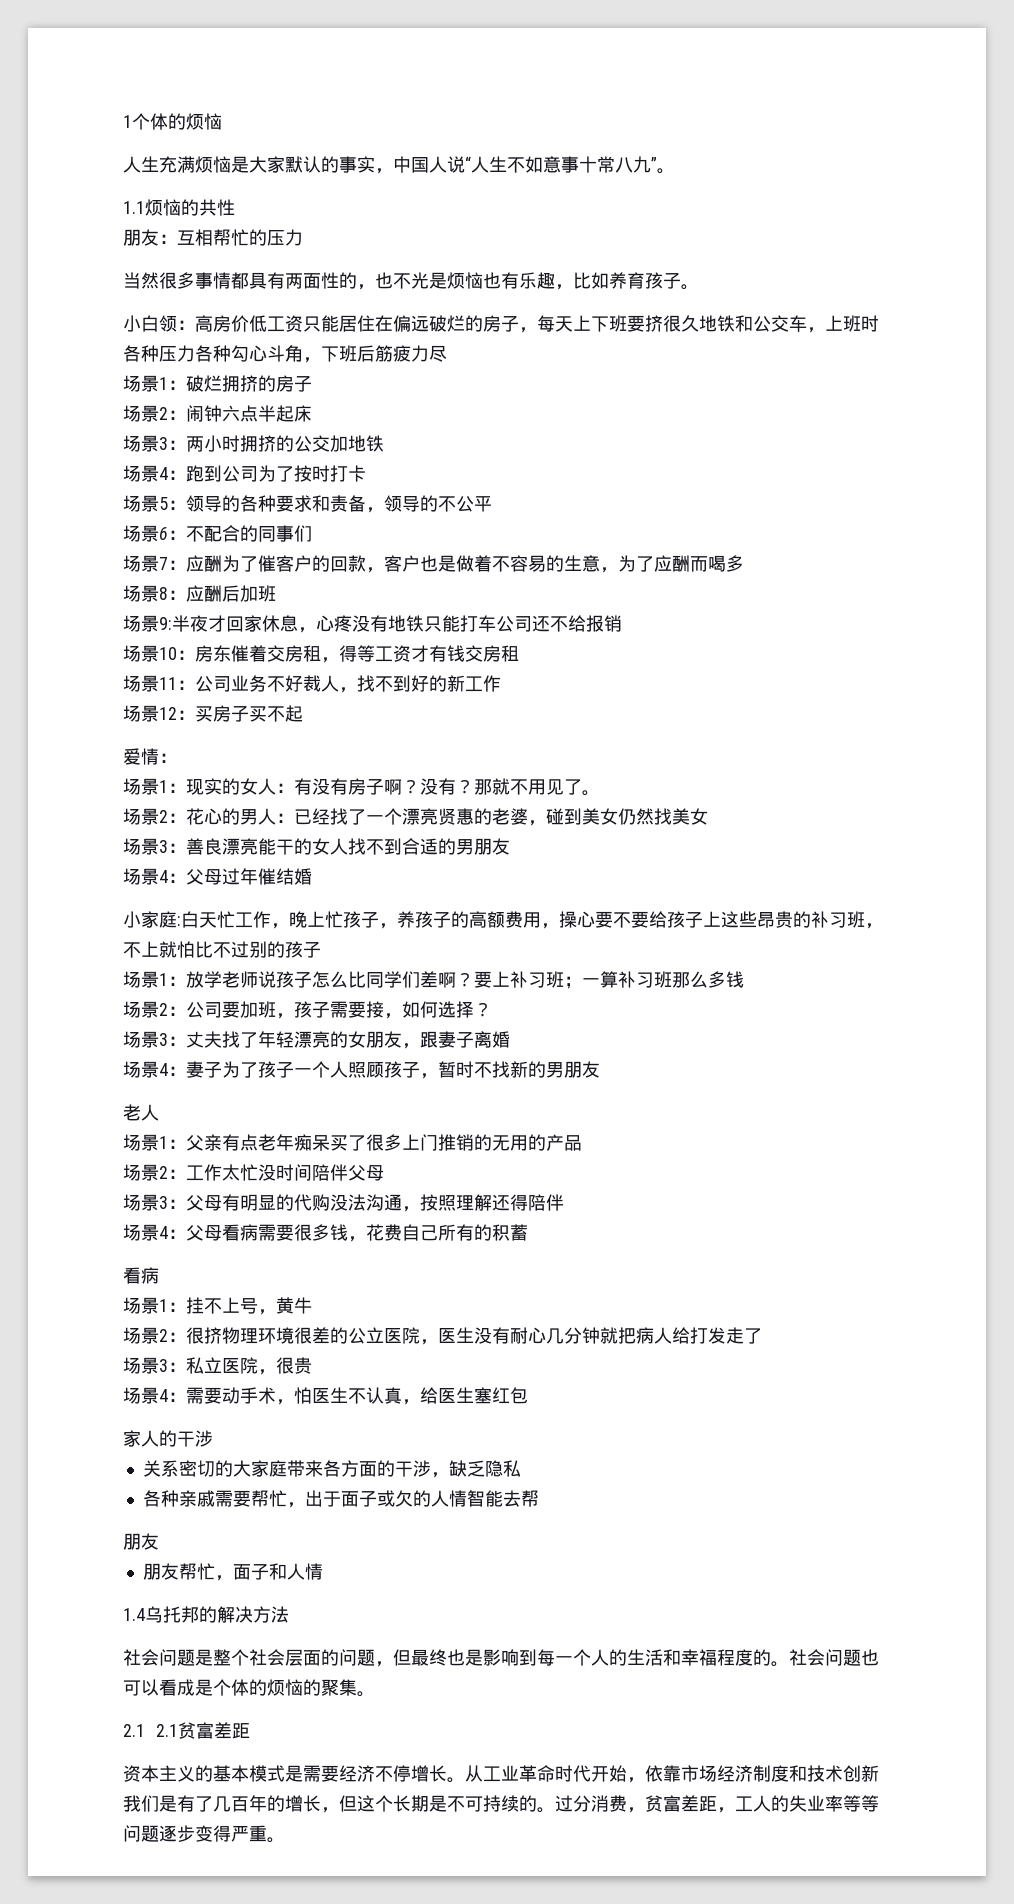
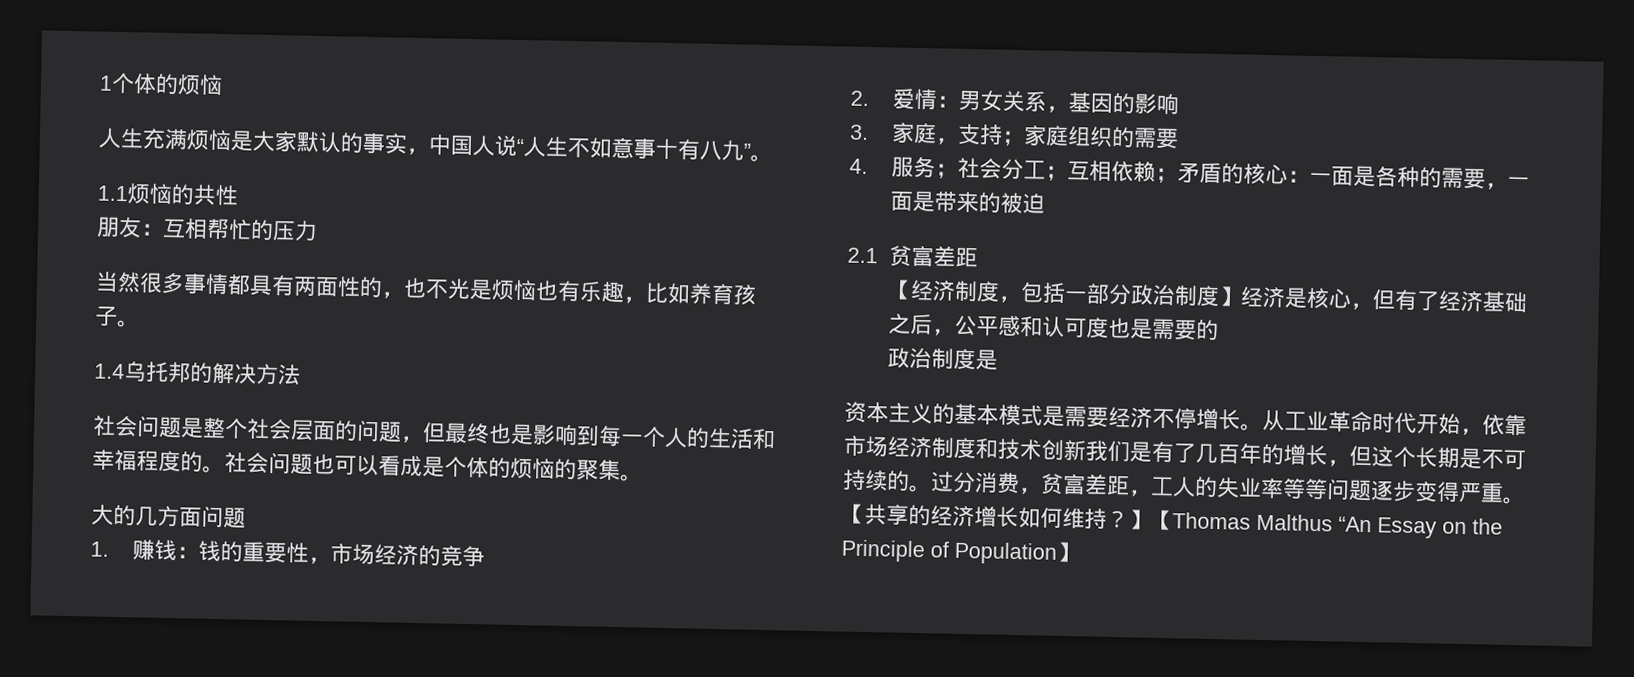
- 人生充满烦恼是大家默认的事实，中国人说“人生不如意事十常八九”。
+ 人生充满烦恼是大家默认的事实，中国人说“人生不如意事十有八九”。
- 小白领：高房价低工资只能居住在偏远破烂的房子，每天上下班要挤很久地铁和公交车，上班时各种压力各种勾心斗角，下班后筋疲力尽
- 场景1：破烂拥挤的房子
- 场景2：闹钟六点半起床
- 场景3：两小时拥挤的公交加地铁
- 场景4：跑到公司为了按时打卡
- 场景5：领导的各种要求和责备，领导的不公平
- 场景6：不配合的同事们
- 场景7：应酬为了催客户的回款，客户也是做着不容易的生意，为了应酬而喝多
- 场景8：应酬后加班
- 场景9:半夜才回家休息，心疼没有地铁只能打车公司还不给报销
- 场景10：房东催着交房租，得等工资才有钱交房租
- 场景11：公司业务不好裁人，找不到好的新工作
- 场景12：买房子买不起
- 爱情：
- 场景1：现实的女人：有没有房子啊？没有？那就不用见了。
- 场景2：花心的男人：已经找了一个漂亮贤惠的老婆，碰到美女仍然找美女
- 场景3：善良漂亮能干的女人找不到合适的男朋友
- 场景4：父母过年催结婚
- 小家庭:白天忙工作，晚上忙孩子，养孩子的高额费用，操心要不要给孩子上这些昂贵的补习班，不上就怕比不过别的孩子
- 场景1：放学老师说孩子怎么比同学们差啊？要上补习班；一算补习班那么多钱
- 场景2：公司要加班，孩子需要接，如何选择？
- 场景3：丈夫找了年轻漂亮的女朋友，跟妻子离婚
- 场景4：妻子为了孩子一个人照顾孩子，暂时不找新的男朋友
- 老人
- 场景1：父亲有点老年痴呆买了很多上门推销的无用的产品
- 场景2：工作太忙没时间陪伴父母
- 场景3：父母有明显的代购没法沟通，按照理解还得陪伴
- 场景4：父母看病需要很多钱，花费自己所有的积蓄
- 看病
- 场景1：挂不上号，黄牛
- 场景2：很挤物理环境很差的公立医院，医生没有耐心几分钟就把病人给打发走了
- 场景3：私立医院，很贵
- 场景4：需要动手术，怕医生不认真，给医生塞红包
- 家人的干涉
- 关系密切的大家庭带来各方面的干涉，缺乏隐私
- 各种亲戚需要帮忙，出于面子或欠的人情智能去帮
- 朋友
- 朋友帮忙，面子和人情
- 2.1 2.1贫富差距
+ 大的几方面问题
+ 1.赚钱：钱的重要性，市场经济的竞争
+ 2.爱情：男女关系，基因的影响
+ 3.家庭，支持；家庭组织的需要
+ 4.服务；社会分工；互相依赖；矛盾的核心：一面是各种的需要，一面是带来的被迫
+ 2.1贫富差距
+ 【经济制度，包括一部分政治制度】经济是核心，但有了经济基础之后，公平感和认可度也是需要的
+ 政治制度是
+ 【共享的经济增长如何维持？】【Thomas Malthus “An Essay on the Principle of Population】

